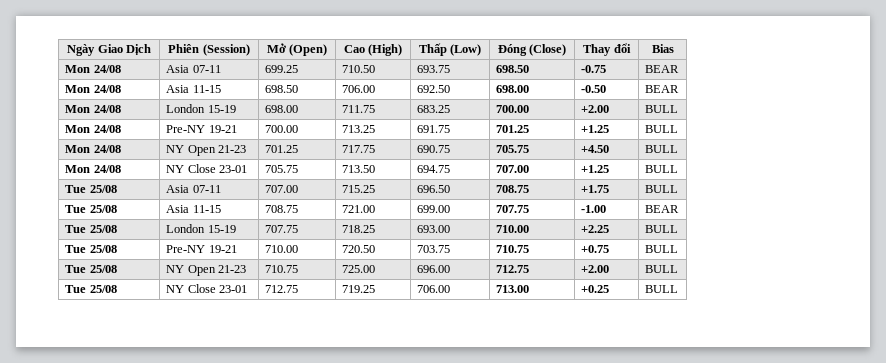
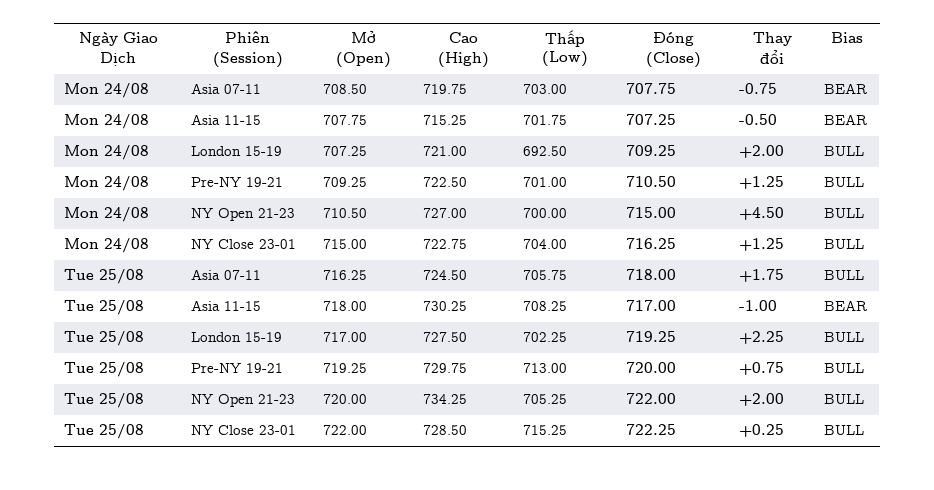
- Mon 24/08 | Asia 07-11 | 699.25 | 710.50 | 693.75 | 698.50 | -0.75 | BEAR
+ Mon 24/08 | Asia 07-11 | 708.50 | 719.75 | 703.00 | 707.75 | -0.75 | BEAR
- Mon 24/08 | Asia 11-15 | 698.50 | 706.00 | 692.50 | 698.00 | -0.50 | BEAR
+ Mon 24/08 | Asia 11-15 | 707.75 | 715.25 | 701.75 | 707.25 | -0.50 | BEAR
- Mon 24/08 | London 15-19 | 698.00 | 711.75 | 683.25 | 700.00 | +2.00 | BULL
+ Mon 24/08 | London 15-19 | 707.25 | 721.00 | 692.50 | 709.25 | +2.00 | BULL
- Mon 24/08 | Pre-NY 19-21 | 700.00 | 713.25 | 691.75 | 701.25 | +1.25 | BULL
+ Mon 24/08 | Pre-NY 19-21 | 709.25 | 722.50 | 701.00 | 710.50 | +1.25 | BULL
- Mon 24/08 | NY Open 21-23 | 701.25 | 717.75 | 690.75 | 705.75 | +4.50 | BULL
+ Mon 24/08 | NY Open 21-23 | 710.50 | 727.00 | 700.00 | 715.00 | +4.50 | BULL
- Mon 24/08 | NY Close 23-01 | 705.75 | 713.50 | 694.75 | 707.00 | +1.25 | BULL
+ Mon 24/08 | NY Close 23-01 | 715.00 | 722.75 | 704.00 | 716.25 | +1.25 | BULL
- Tue 25/08 | Asia 07-11 | 707.00 | 715.25 | 696.50 | 708.75 | +1.75 | BULL
+ Tue 25/08 | Asia 07-11 | 716.25 | 724.50 | 705.75 | 718.00 | +1.75 | BULL
- Tue 25/08 | Asia 11-15 | 708.75 | 721.00 | 699.00 | 707.75 | -1.00 | BEAR
+ Tue 25/08 | Asia 11-15 | 718.00 | 730.25 | 708.25 | 717.00 | -1.00 | BEAR
- Tue 25/08 | London 15-19 | 707.75 | 718.25 | 693.00 | 710.00 | +2.25 | BULL
+ Tue 25/08 | London 15-19 | 717.00 | 727.50 | 702.25 | 719.25 | +2.25 | BULL
- Tue 25/08 | Pre-NY 19-21 | 710.00 | 720.50 | 703.75 | 710.75 | +0.75 | BULL
+ Tue 25/08 | Pre-NY 19-21 | 719.25 | 729.75 | 713.00 | 720.00 | +0.75 | BULL
- Tue 25/08 | NY Open 21-23 | 710.75 | 725.00 | 696.00 | 712.75 | +2.00 | BULL
+ Tue 25/08 | NY Open 21-23 | 720.00 | 734.25 | 705.25 | 722.00 | +2.00 | BULL
- Tue 25/08 | NY Close 23-01 | 712.75 | 719.25 | 706.00 | 713.00 | +0.25 | BULL
+ Tue 25/08 | NY Close 23-01 | 722.00 | 728.50 | 715.25 | 722.25 | +0.25 | BULL

